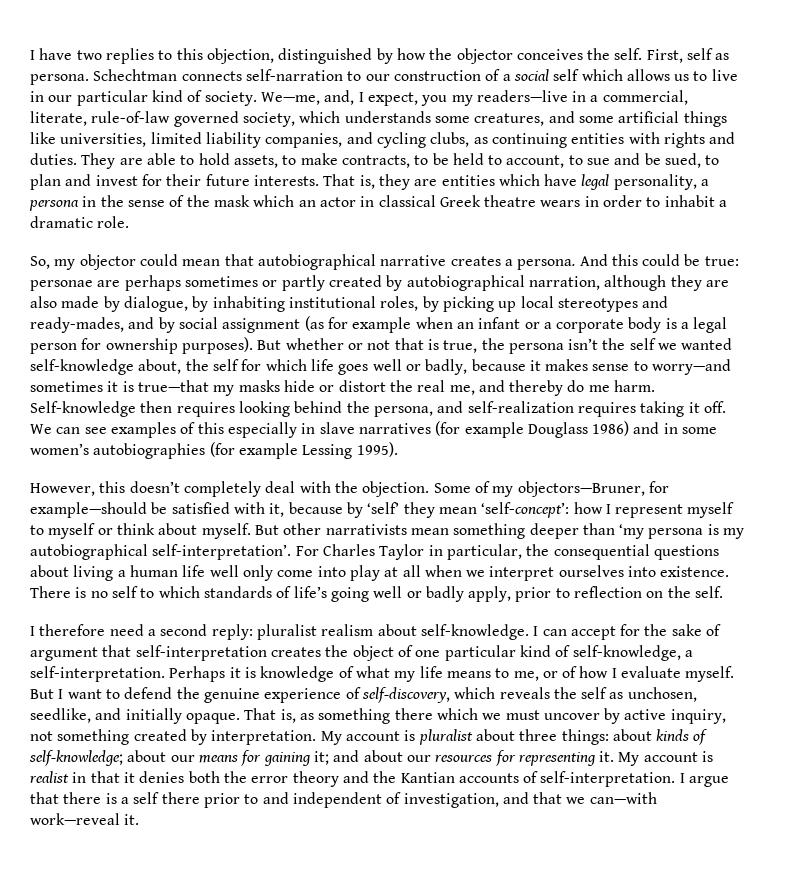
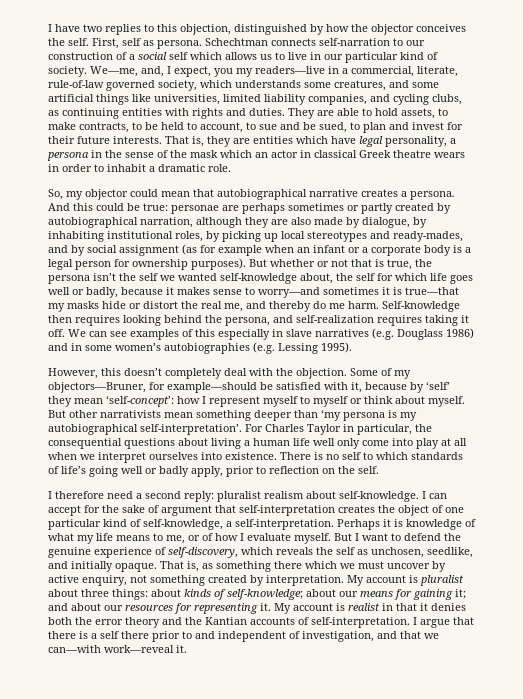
- We can see examples of this especially in slave narratives (for example Douglass 1986) and in some women’s autobiographies (for example Lessing 1995).
+ We can see examples of this especially in slave narratives (e.g. Douglass 1986) and in some women’s autobiographies (e.g. Lessing 1995).
- That is, as something there which we must uncover by active inquiry, not something created by interpretation.
+ That is, as something there which we must uncover by active enquiry, not something created by interpretation.

